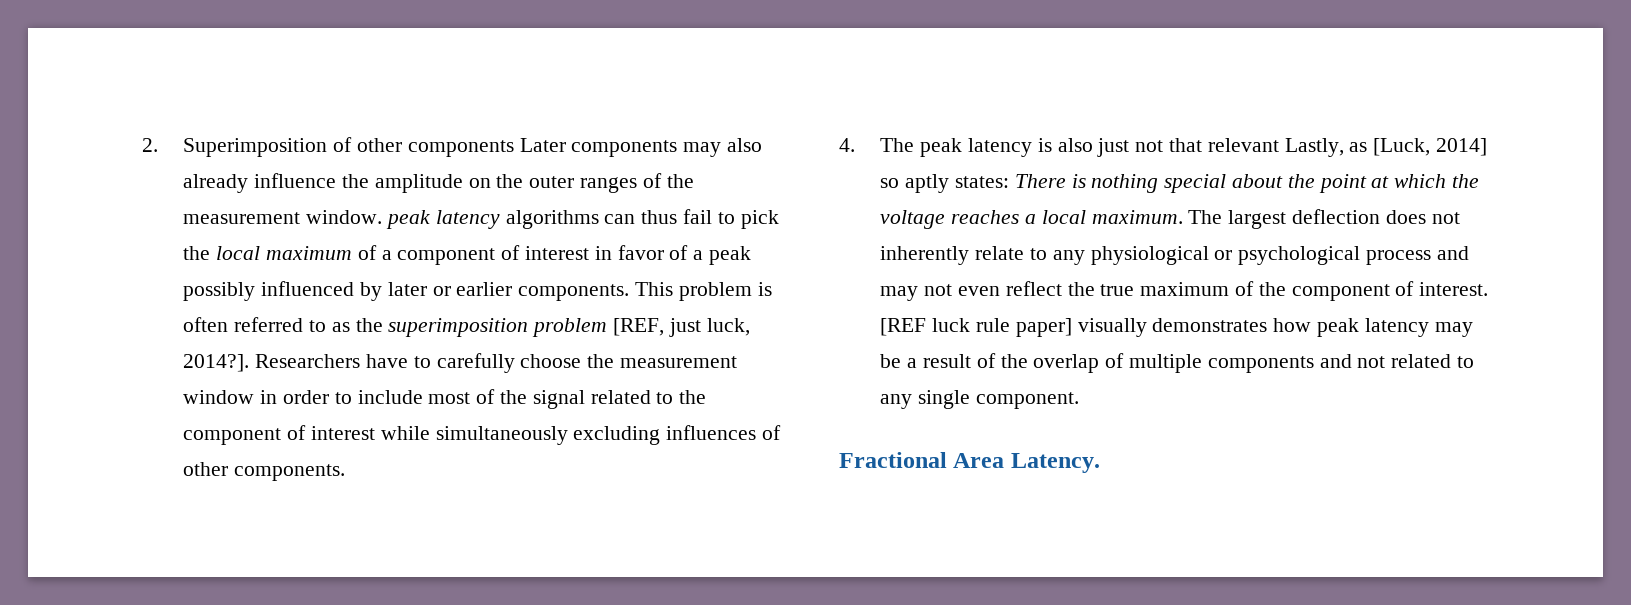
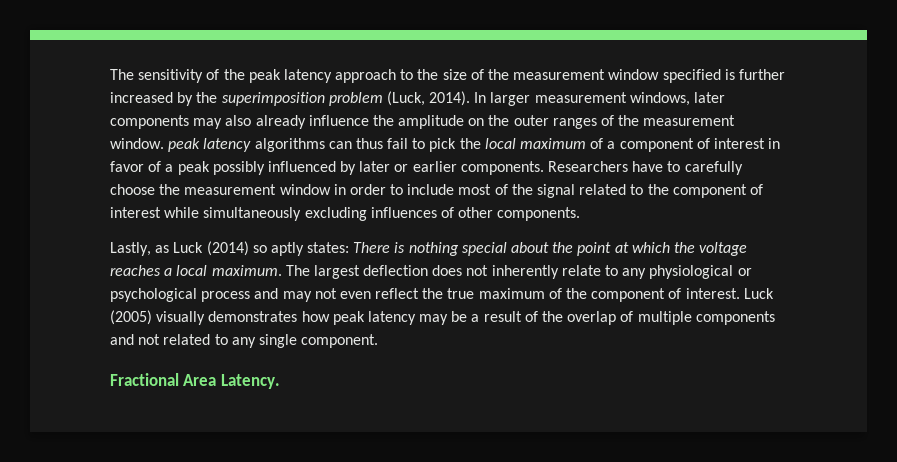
- 2. Superimposition of other components Later components may also already influence the amplitude on the outer ranges of the measurement window. peak latency algorithms can thus fail to pick the local maximum of a component of interest in favor of a peak possibly influenced by later or earlier components.
+ The sensitivity of the peak latency approach to the size of the measurement window specified is further increased by the superimposition problem (Luck, 2014). In larger measurement windows, later components may also already influence the amplitude on the outer ranges of the measurement window. peak latency algorithms can thus fail to pick the local maximum of a component of interest in favor of a peak possibly influenced by later or earlier components.
- This problem is often referred to as the superimposition problem [REF, just luck, 2014?].
- 4. The peak latency is also just not that relevant Lastly, as [Luck, 2014] so aptly states: There is nothing special about the point at which the voltage reaches a local maximum.
+ Lastly, as Luck (2014) so aptly states: There is nothing special about the point at which the voltage reaches a local maximum.
- [REF luck rule paper] visually demonstrates how peak latency may be a result of the overlap of multiple components and not related to any single component.
+ Luck (2005) visually demonstrates how peak latency may be a result of the overlap of multiple components and not related to any single component.

